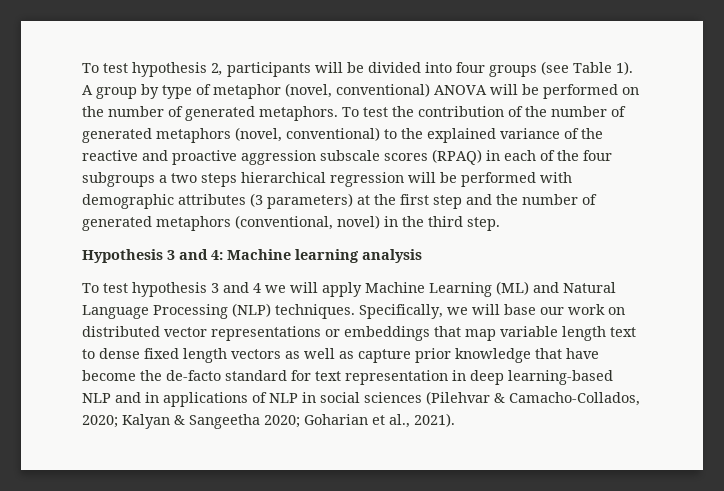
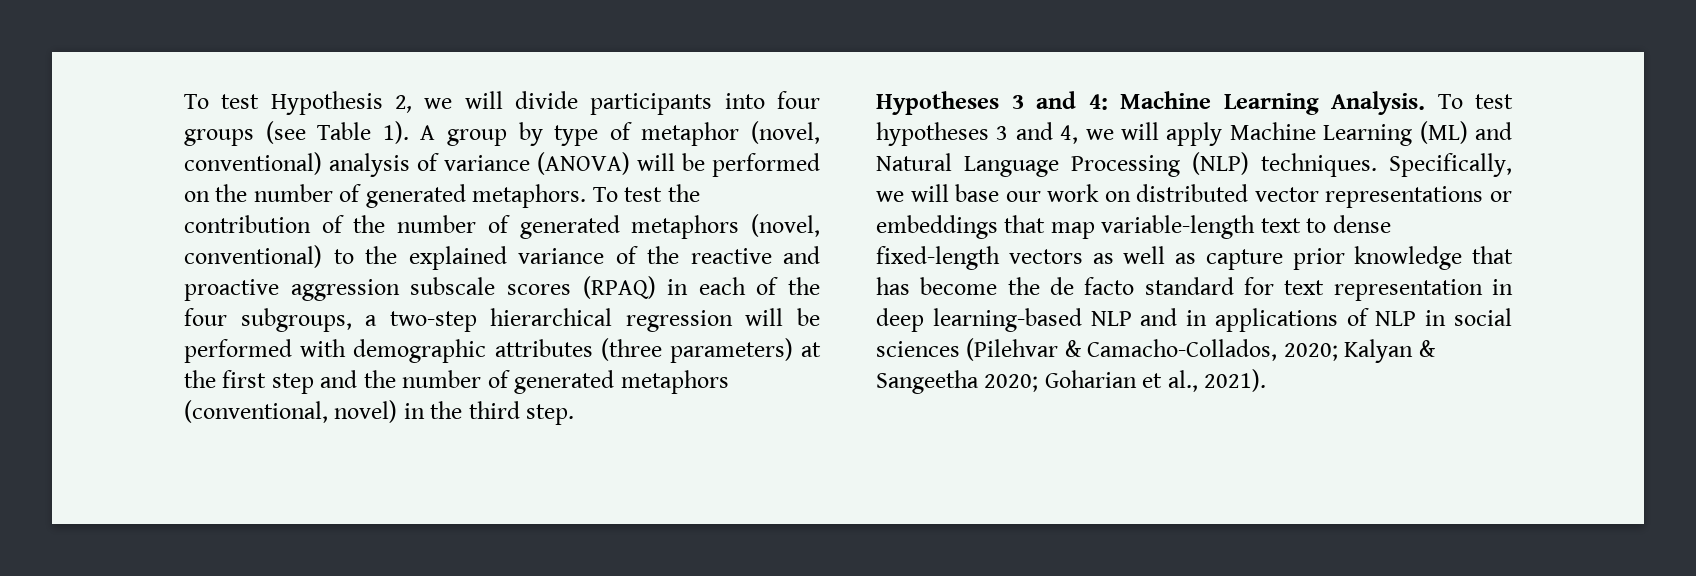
- To test hypothesis 2, participants will be divided into four groups (see Table 1).
+ To test Hypothesis 2, we will divide participants into four groups (see Table 1).
- A group by type of metaphor (novel, conventional) ANOVA will be performed on the number of generated metaphors.
+ A group by type of metaphor (novel, conventional) analysis of variance (ANOVA) will be performed on the number of generated metaphors.
- To test the contribution of the number of generated metaphors (novel, conventional) to the explained variance of the reactive and proactive aggression subscale scores (RPAQ) in each of the four subgroups a two steps hierarchical regression will be performed with demographic attributes (3 parameters) at the first step and the number of generated metaphors (conventional, novel) in the third step.
+ To test the contribution of the number of generated metaphors (novel, conventional) to the explained variance of the reactive and proactive aggression subscale scores (RPAQ) in each of the four subgroups, a two-step hierarchical regression will be performed with demographic attributes (three parameters) at the first step and the number of generated metaphors (conventional, novel) in the third step.
- Hypothesis 3 and 4: Machine learning analysis
- To test hypothesis 3 and 4 we will apply Machine Learning (ML) and Natural Language Processing (NLP) techniques.
+ Hypotheses 3 and 4: Machine Learning Analysis. To test hypotheses 3 and 4, we will apply Machine Learning (ML) and Natural Language Processing (NLP) techniques.
- Specifically, we will base our work on distributed vector representations or embeddings that map variable length text to dense fixed length vectors as well as capture prior knowledge that have become the de-facto standard for text representation in deep learning-based NLP and in applications of NLP in social sciences (Pilehvar & Camacho-Collados, 2020; Kalyan & Sangeetha 2020; Goharian et al., 2021).
+ Specifically, we will base our work on distributed vector representations or embeddings that map variable-length text to dense fixed-length vectors as well as capture prior knowledge that has become the de facto standard for text representation in deep learning-based NLP and in applications of NLP in social sciences (Pilehvar & Camacho-Collados, 2020; Kalyan & Sangeetha 2020; Goharian et al., 2021).

